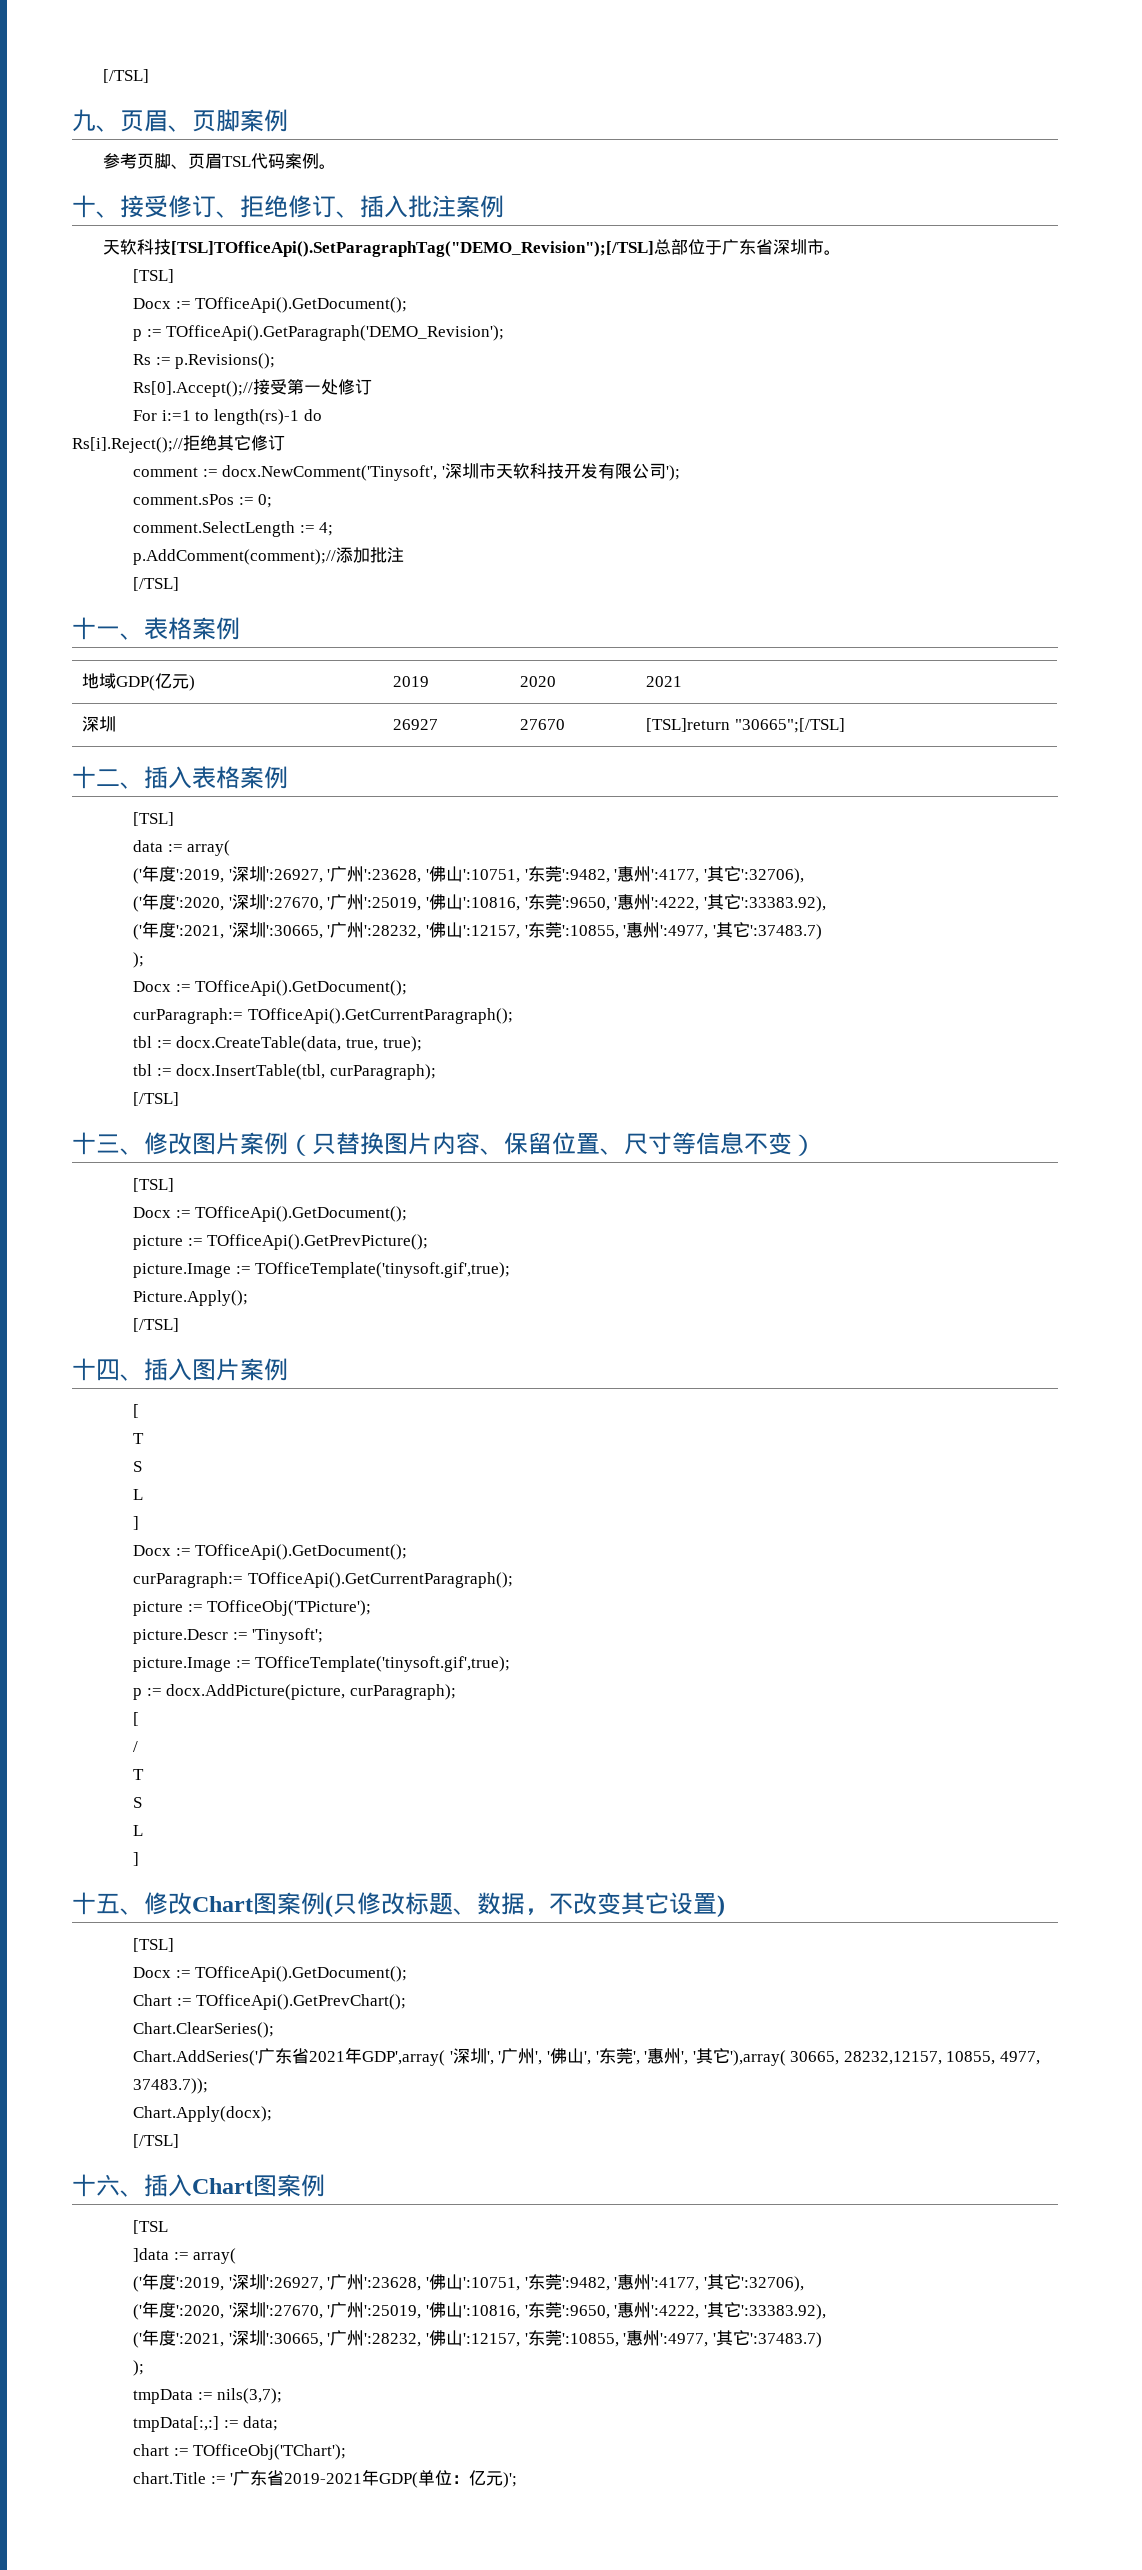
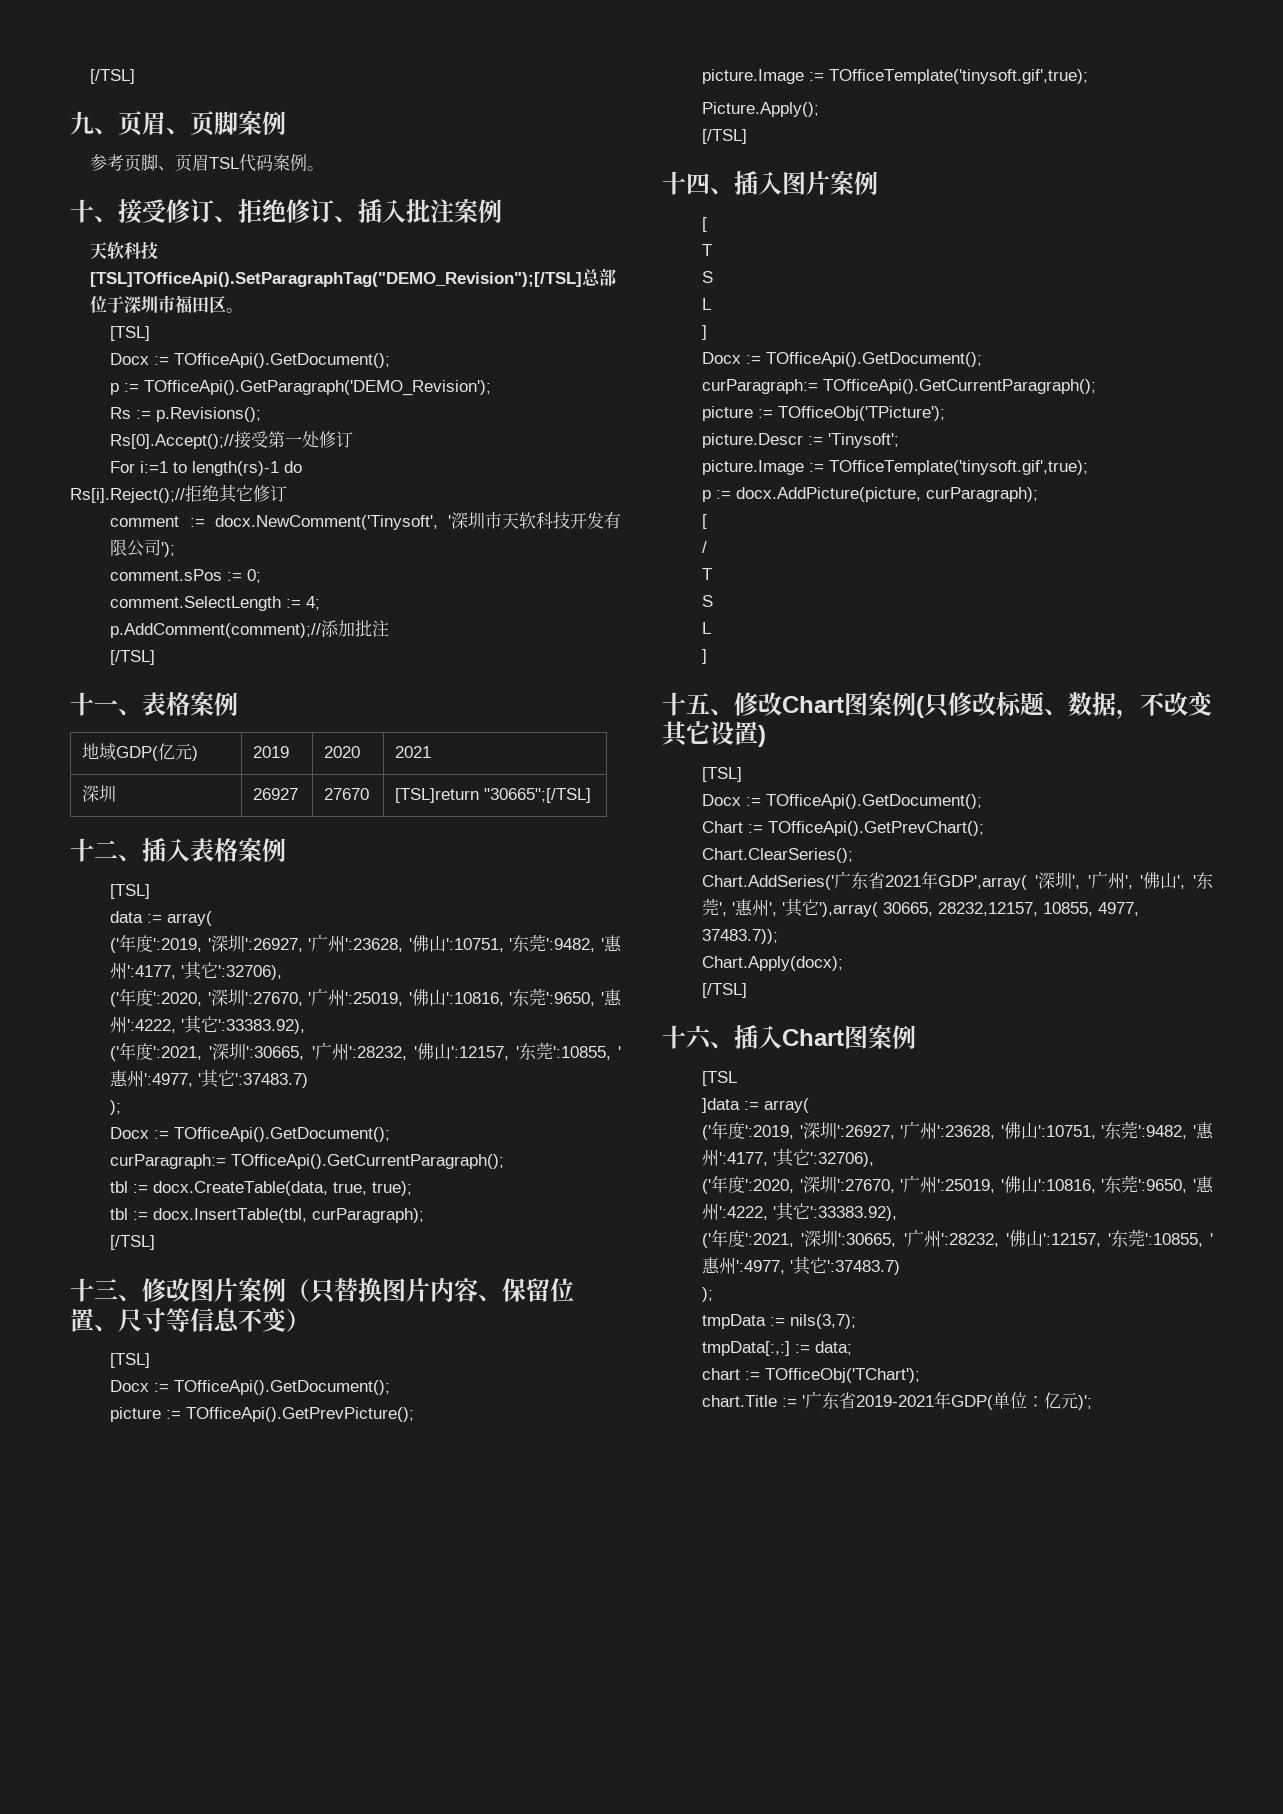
- 天软科技[TSL]TOfficeApi().SetParagraphTag("DEMO_Revision");[/TSL]总部位于广东省深圳市。
+ 天软科技[TSL]TOfficeApi().SetParagraphTag("DEMO_Revision");[/TSL]总部位于深圳市福田区。

